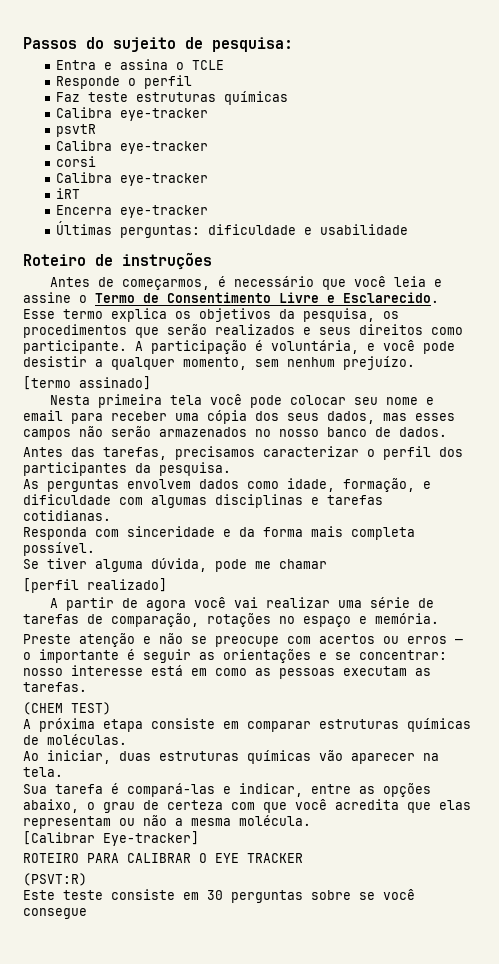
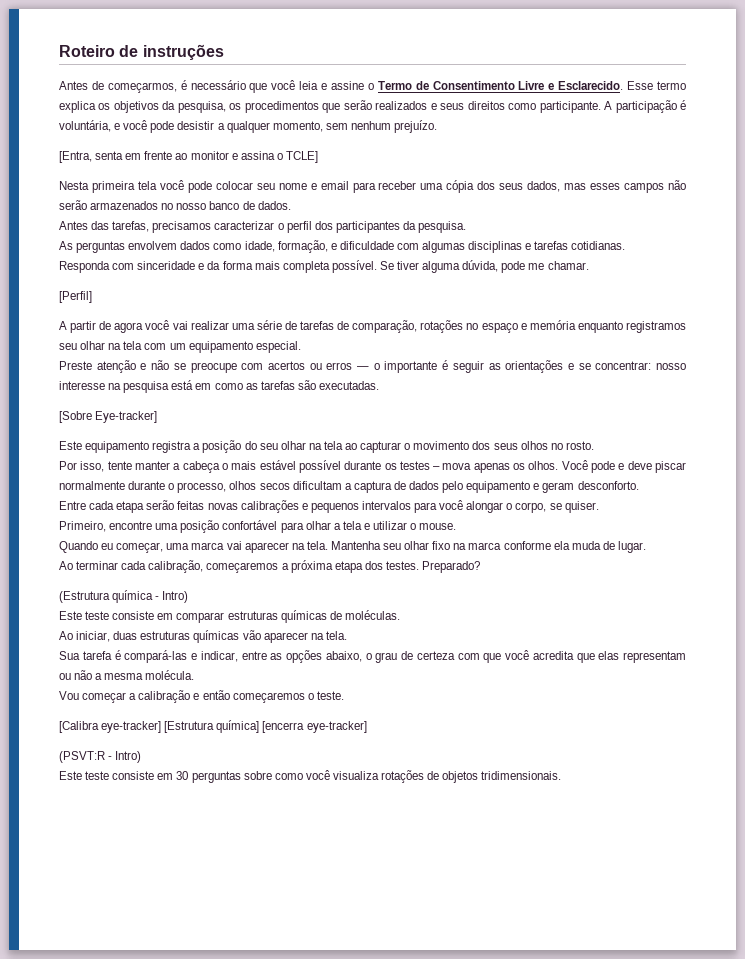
- Passos do sujeito de pesquisa:
- Entra e assina o TCLE
- Responde o perfil
- Faz teste estruturas químicas
- Calibra eye-tracker
- psvtR
- Calibra eye-tracker
- corsi
- Calibra eye-tracker
- iRT
- Encerra eye-tracker
- Últimas perguntas: dificuldade e usabilidade
- [termo assinado]
+ [Entra, senta em frente ao monitor e assina o TCLE]
- Responda com sinceridade e da forma mais completa possível.
- Se tiver alguma dúvida, pode me chamar
- [perfil realizado]
+ Responda com sinceridade e da forma mais completa possível. Se tiver alguma dúvida, pode me chamar.
+ [Perfil]
- A partir de agora você vai realizar uma série de tarefas de comparação, rotações no espaço e memória.
+ A partir de agora você vai realizar uma série de tarefas de comparação, rotações no espaço e memória enquanto registramos seu olhar na tela com um equipamento especial.
- Preste atenção e não se preocupe com acertos ou erros — o importante é seguir as orientações e se concentrar: nosso interesse está em como as pessoas executam as tarefas.
- (CHEM TEST)
- A próxima etapa consiste em comparar estruturas químicas de moléculas.
+ Preste atenção e não se preocupe com acertos ou erros — o importante é seguir as orientações e se concentrar: nosso interesse na pesquisa está em como as tarefas são executadas.
+ [Sobre Eye-tracker]
+ Este equipamento registra a posição do seu olhar na tela ao capturar o movimento dos seus olhos no rosto.
+ Por isso, tente manter a cabeça o mais estável possível durante os testes – mova apenas os olhos. Você pode e deve piscar normalmente durante o processo, olhos secos dificultam a captura de dados pelo equipamento e geram desconforto.
+ Entre cada etapa serão feitas novas calibrações e pequenos intervalos para você alongar o corpo, se quiser.
+ Primeiro, encontre uma posição confortável para olhar a tela e utilizar o mouse.
+ Quando eu começar, uma marca vai aparecer na tela. Mantenha seu olhar fixo na marca conforme ela muda de lugar.
+ Ao terminar cada calibração, começaremos a próxima etapa dos testes. Preparado?
+ (Estrutura química - Intro)
+ Este teste consiste em comparar estruturas químicas de moléculas.
- [Calibrar Eye-tracker]
- ROTEIRO PARA CALIBRAR O EYE TRACKER
- (PSVT:R)
+ Vou começar a calibração e então começaremos o teste.
+ [Calibra eye-tracker] [Estrutura química] [encerra eye-tracker]
+ (PSVT:R - Intro)
- Este teste consiste em 30 perguntas sobre se você consegue
+ Este teste consiste em 30 perguntas sobre como você visualiza rotações de objetos tridimensionais.

